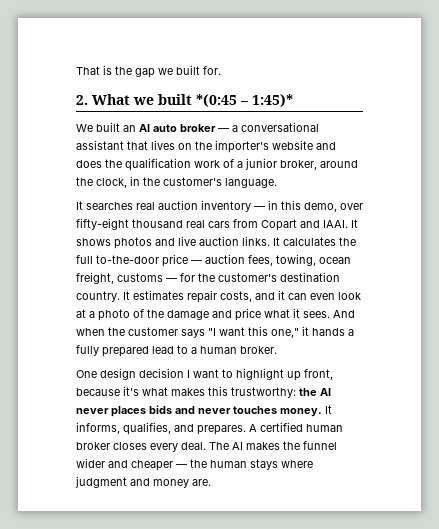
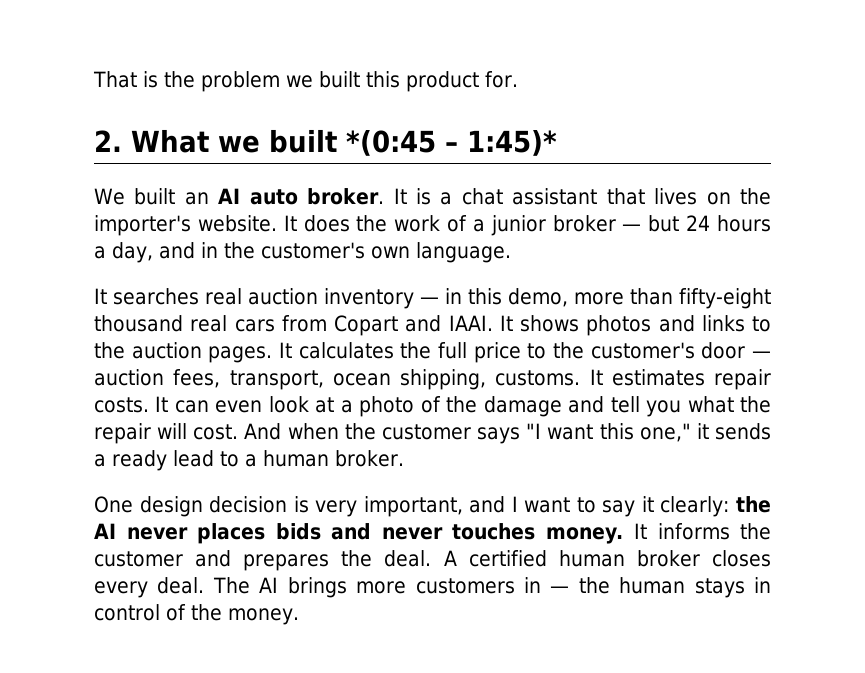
- That is the gap we built for.
+ That is the problem we built this product for.
- We built an AI auto broker — a conversational assistant that lives on the importer's website and does the qualification work of a junior broker, around the clock, in the customer's language.
+ We built an AI auto broker. It is a chat assistant that lives on the importer's website. It does the work of a junior broker — but 24 hours a day, and in the customer's own language.
- It searches real auction inventory — in this demo, over fifty-eight thousand real cars from Copart and IAAI.
+ It searches real auction inventory — in this demo, more than fifty-eight thousand real cars from Copart and IAAI.
- It shows photos and live auction links. It calculates the full to-the-door price — auction fees, towing, ocean freight, customs — for the customer's destination country. It estimates repair costs, and it can even look at a photo of the damage and price what it sees.
+ It shows photos and links to the auction pages. It calculates the full price to the customer's door — auction fees, transport, ocean shipping, customs. It estimates repair costs. It can even look at a photo of the damage and tell you what the repair will cost.
- And when the customer says "I want this one," it hands a fully prepared lead to a human broker.
+ And when the customer says "I want this one," it sends a ready lead to a human broker.
- One design decision I want to highlight up front, because it's what makes this trustworthy: the AI never places bids and never touches money.
+ One design decision is very important, and I want to say it clearly: the AI never places bids and never touches money.
- It informs, qualifies, and prepares.
+ It informs the customer and prepares the deal.
- The AI makes the funnel wider and cheaper — the human stays where judgment and money are.
+ The AI brings more customers in — the human stays in control of the money.

